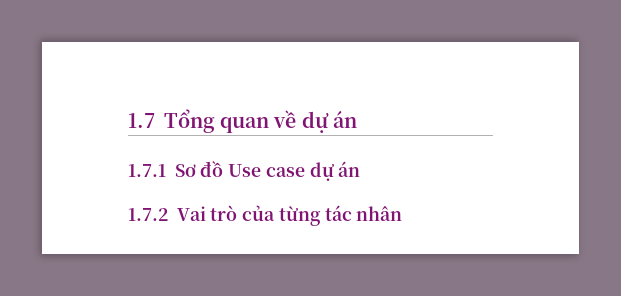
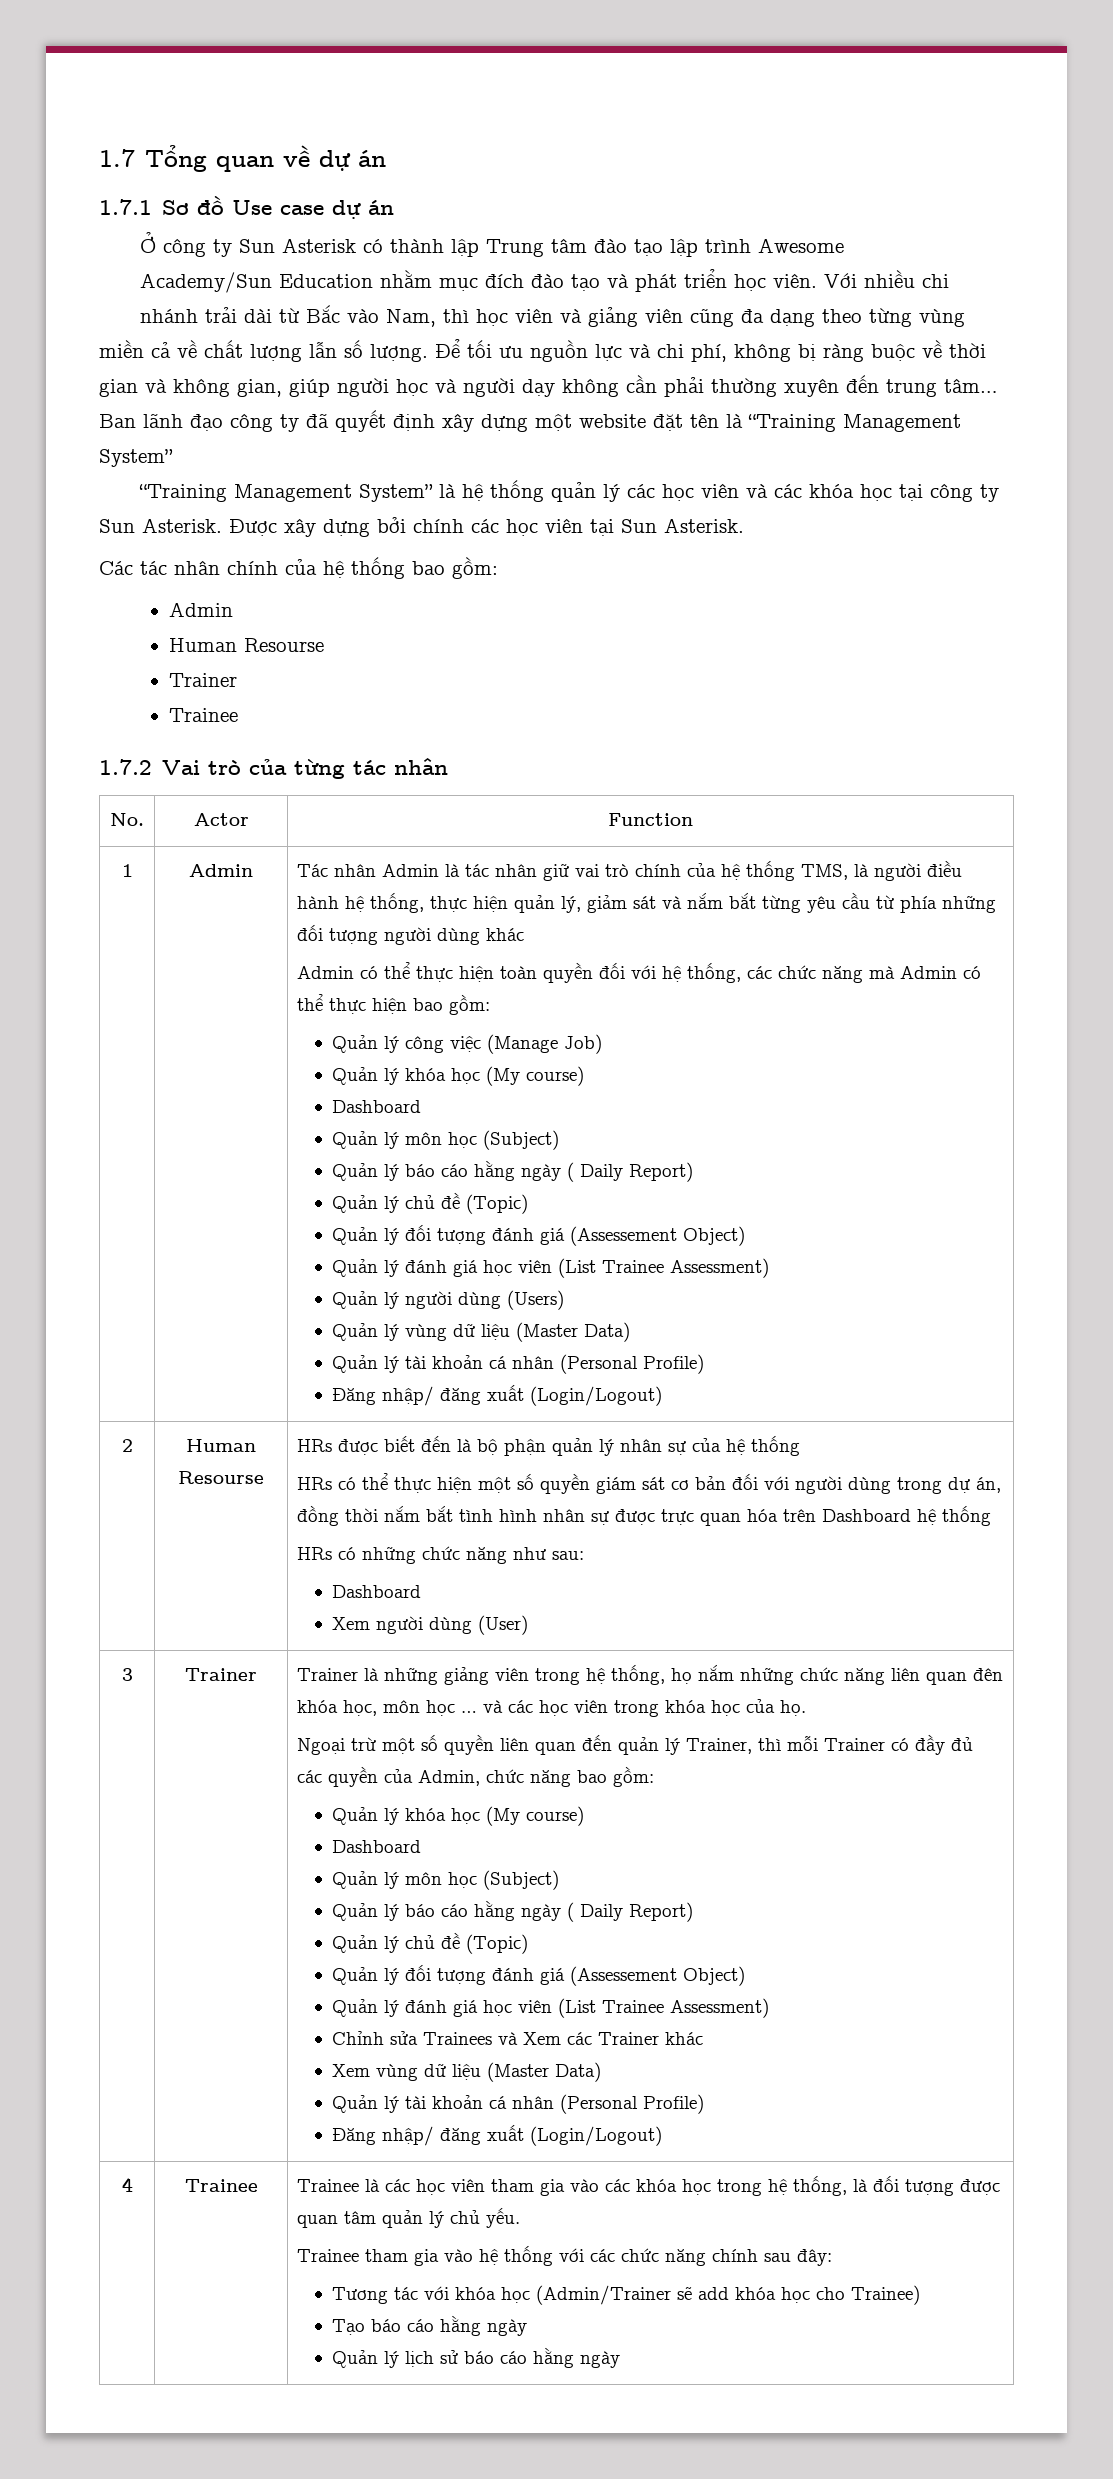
+ Ở công ty Sun Asterisk có thành lập Trung tâm đào tạo lập trình Awesome
+ Academy/Sun Education nhằm mục đích đào tạo và phát triển học viên. Với nhiều chi
+ nhánh trải dài từ Bắc vào Nam, thì học viên và giảng viên cũng đa dạng theo từng vùng miền cả về chất lượng lẫn số lượng. Để tối ưu nguồn lực và chi phí, không bị ràng buộc về thời gian và không gian, giúp người học và người dạy không cần phải thường xuyên đến trung tâm… Ban lãnh đạo công ty đã quyết định xây dựng một website đặt tên là “Training Management System”
+ “Training Management System” là hệ thống quản lý các học viên và các khóa học tại công ty Sun Asterisk. Được xây dựng bởi chính các học viên tại Sun Asterisk.
+ Các tác nhân chính của hệ thống bao gồm:
+ Admin
+ Human Resourse
+ Trainer
+ Trainee
+ No. | Actor | Function
+ 1 | Admin | Tác nhân Admin là tác nhân giữ vai trò chính của hệ thống TMS, là người điều hành hệ thống, thực hiện quản lý, giảm sát và nắm bắt từng yêu cầu từ phía những đối tượng người dùng khác
+ Admin có thể thực hiện toàn quyền đối với hệ thống, các chức năng mà Admin có thể thực hiện bao gồm:
+ Quản lý công việc (Manage Job)
+ Quản lý khóa học (My course)
+ Dashboard
+ Quản lý môn học (Subject)
+ Quản lý báo cáo hằng ngày ( Daily Report)
+ Quản lý chủ đề (Topic)
+ Quản lý đối tượng đánh giá (Assessement Object)
+ Quản lý đánh giá học viên (List Trainee Assessment)
+ Quản lý người dùng (Users)
+ Quản lý vùng dữ liệu (Master Data)
+ Quản lý tài khoản cá nhân (Personal Profile)
+ Đăng nhập/ đăng xuất (Login/Logout)
+ 2 | Human Resourse | HRs được biết đến là bộ phận quản lý nhân sự của hệ thống
+ HRs có thể thực hiện một số quyền giám sát cơ bản đối với người dùng trong dự án, đồng thời nắm bắt tình hình nhân sự được trực quan hóa trên Dashboard hệ thống
+ HRs có những chức năng như sau:
+ Dashboard
+ Xem người dùng (User)
+ 3 | Trainer | Trainer là những giảng viên trong hệ thống, họ nắm những chức năng liên quan đên khóa học, môn học … và các học viên trong khóa học của họ.
+ Ngoại trừ một số quyền liên quan đến quản lý Trainer, thì mỗi Trainer có đầy đủ các quyền của Admin, chức năng bao gồm:
+ Quản lý khóa học (My course)
+ Dashboard
+ Quản lý môn học (Subject)
+ Quản lý báo cáo hằng ngày ( Daily Report)
+ Quản lý chủ đề (Topic)
+ Quản lý đối tượng đánh giá (Assessement Object)
+ Quản lý đánh giá học viên (List Trainee Assessment)
+ Chỉnh sửa Trainees và Xem các Trainer khác
+ Xem vùng dữ liệu (Master Data)
+ Quản lý tài khoản cá nhân (Personal Profile)
+ Đăng nhập/ đăng xuất (Login/Logout)
+ 4 | Trainee | Trainee là các học viên tham gia vào các khóa học trong hệ thống, là đối tượng được quan tâm quản lý chủ yếu.
+ Trainee tham gia vào hệ thống với các chức năng chính sau đây:
+ Tương tác với khóa học (Admin/Trainer sẽ add khóa học cho Trainee)
+ Tạo báo cáo hằng ngày
+ Quản lý lịch sử báo cáo hằng ngày

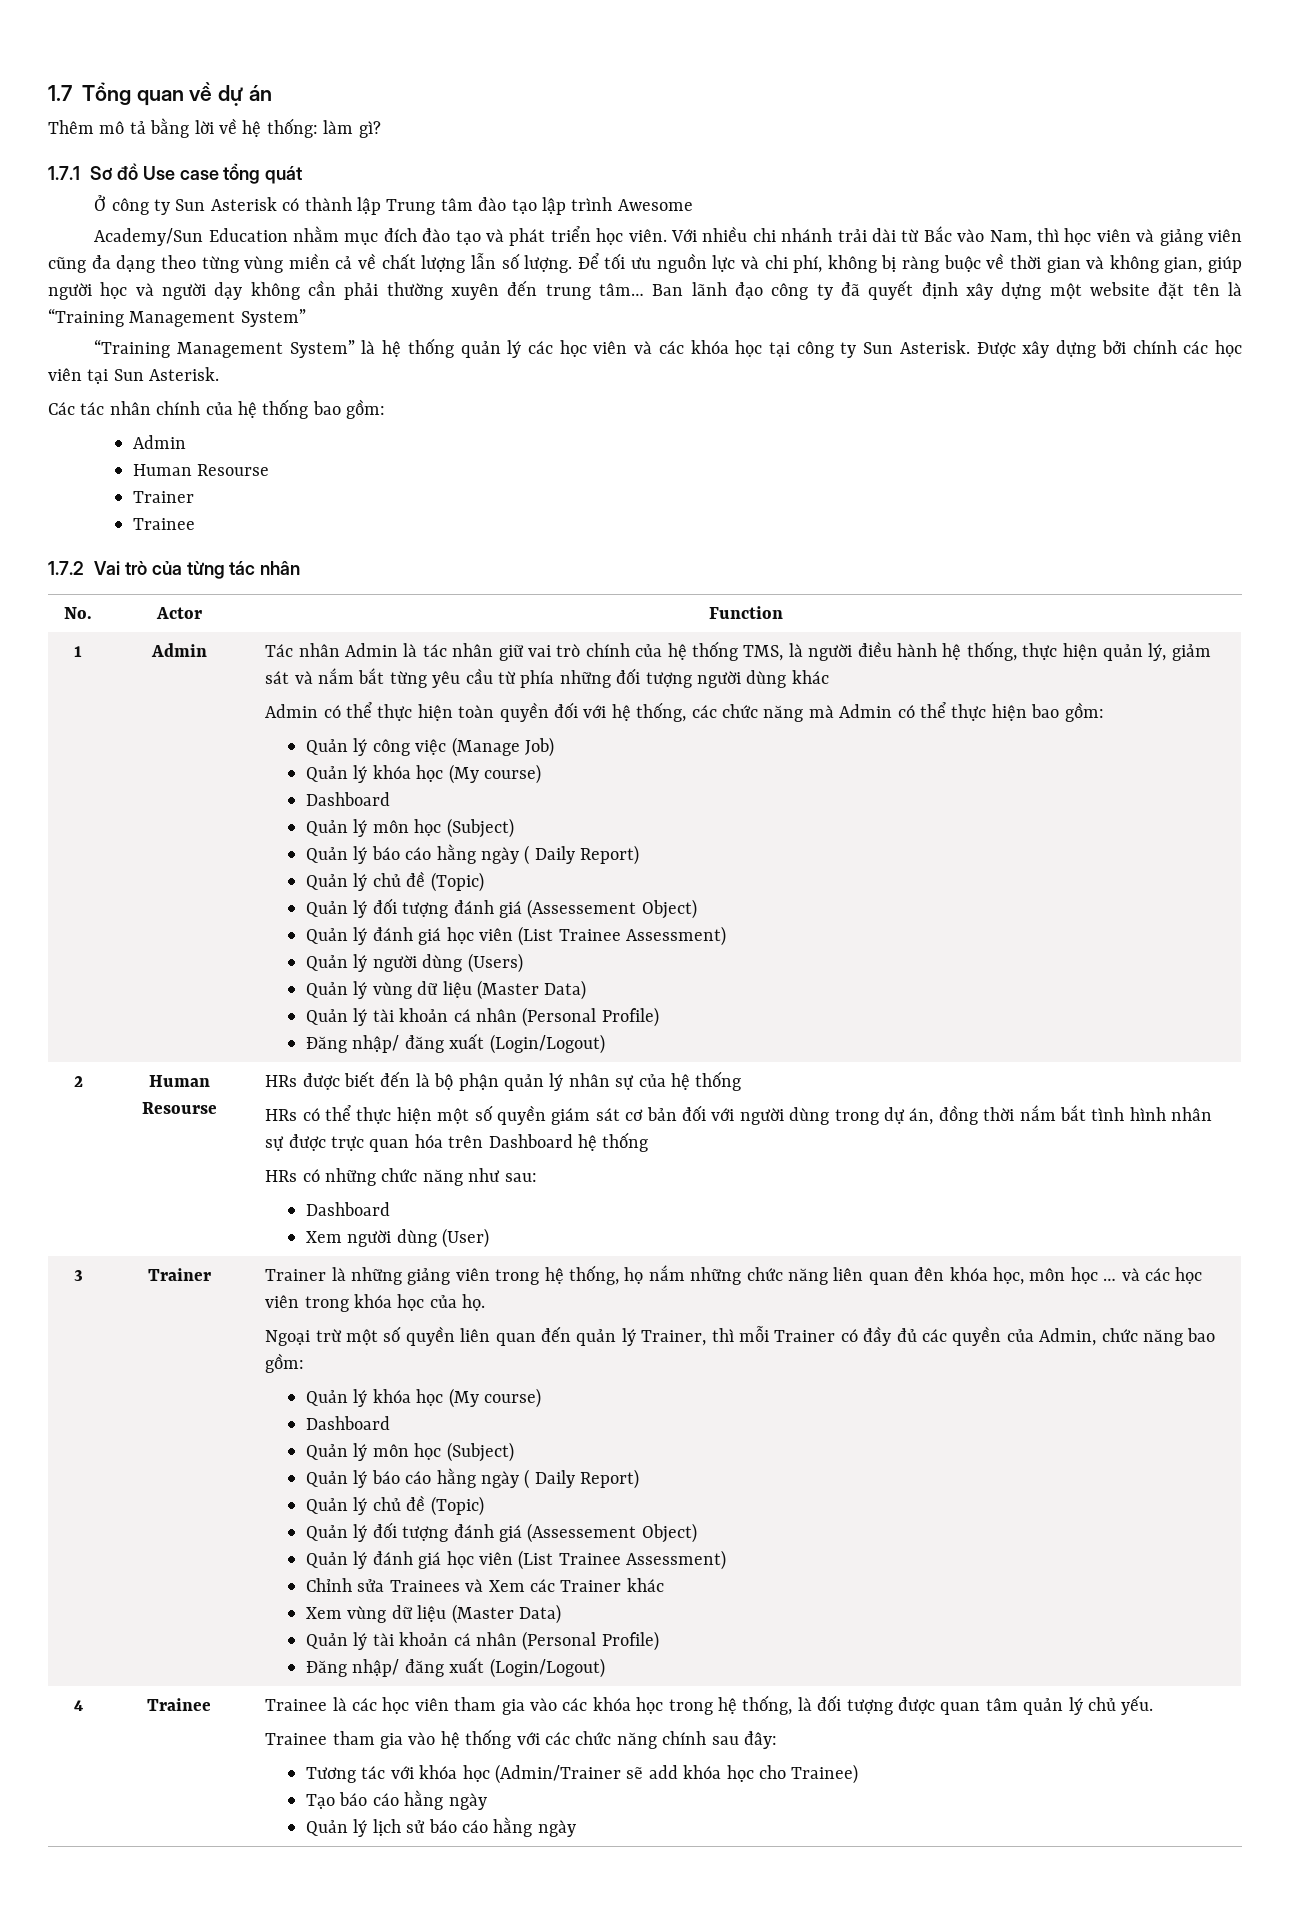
+ Thêm mô tả bằng lời về hệ thống: làm gì?
- 1.7.1 Sơ đồ Use case dự án
+ 1.7.1 Sơ đồ Use case tổng quát
- Với nhiều chi
- nhánh trải dài từ Bắc vào Nam, thì học viên và giảng viên cũng đa dạng theo từng vùng miền cả về chất lượng lẫn số lượng.
+ Với nhiều chi nhánh trải dài từ Bắc vào Nam, thì học viên và giảng viên cũng đa dạng theo từng vùng miền cả về chất lượng lẫn số lượng.

